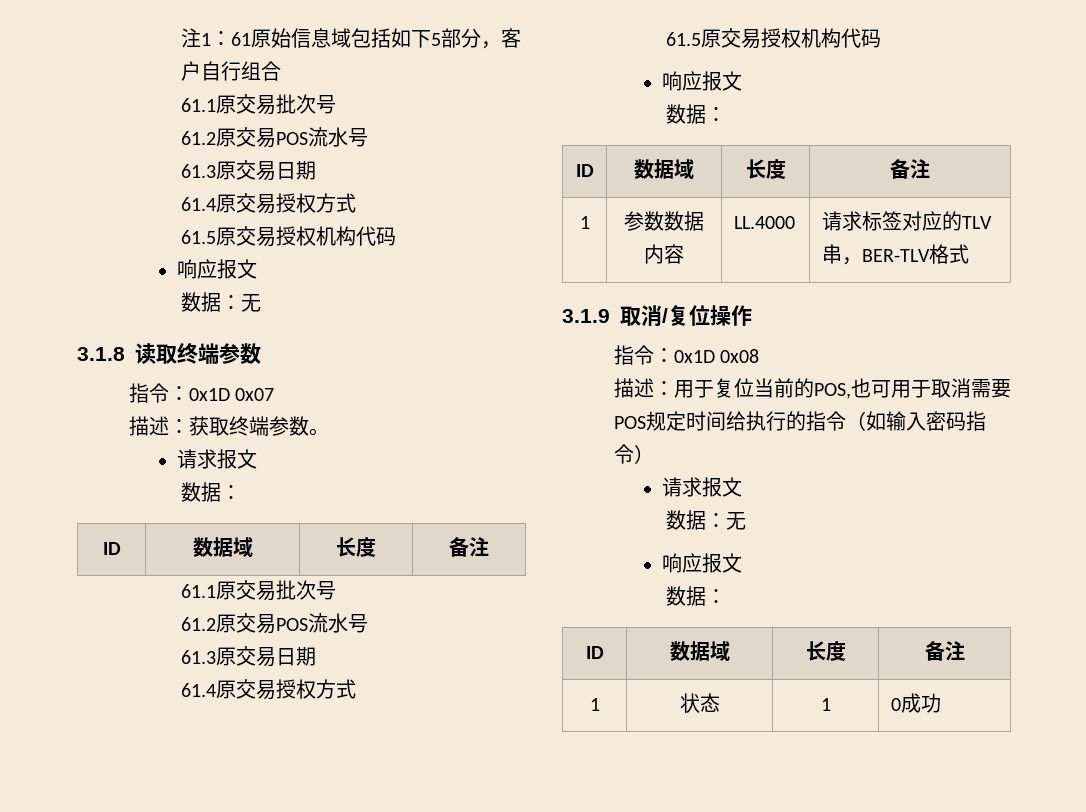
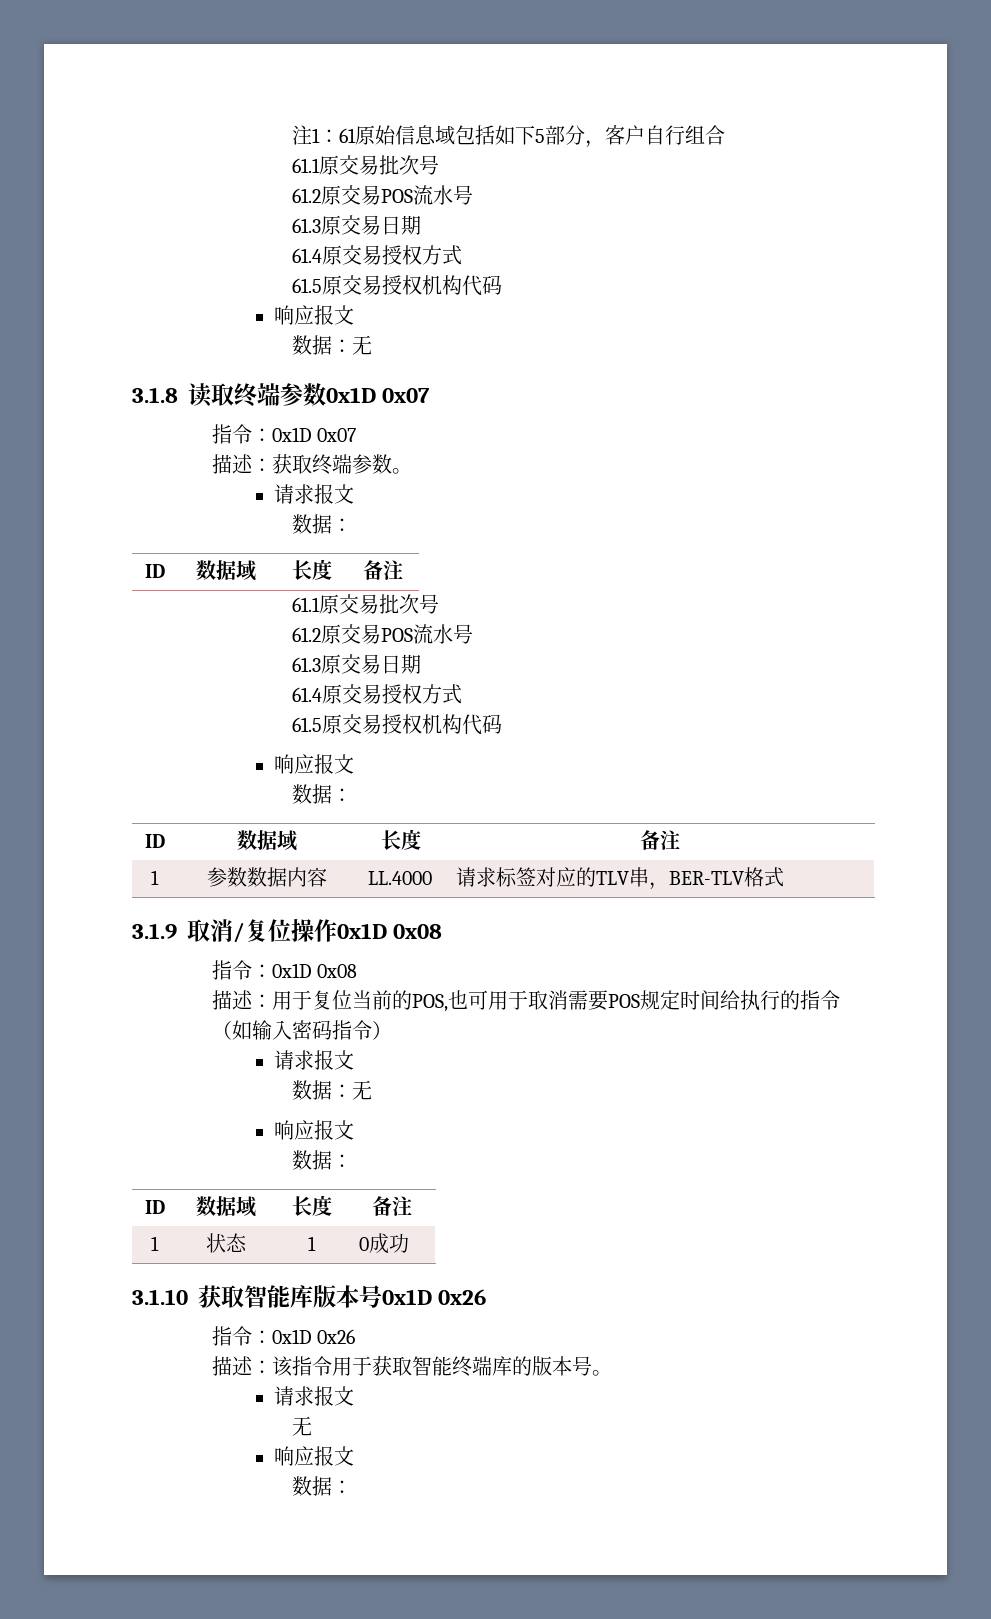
- 3.1.8读取终端参数
+ 3.1.8读取终端参数0x1D 0x07
- 3.1.9取消/复位操作
+ 3.1.9取消/复位操作0x1D 0x08
+ 3.1.10获取智能库版本号0x1D 0x26
+ 指令：0x1D 0x26
+ 描述：该指令用于获取智能终端库的版本号。
+ 请求报文
+ 无
+ 响应报文
+ 数据：

